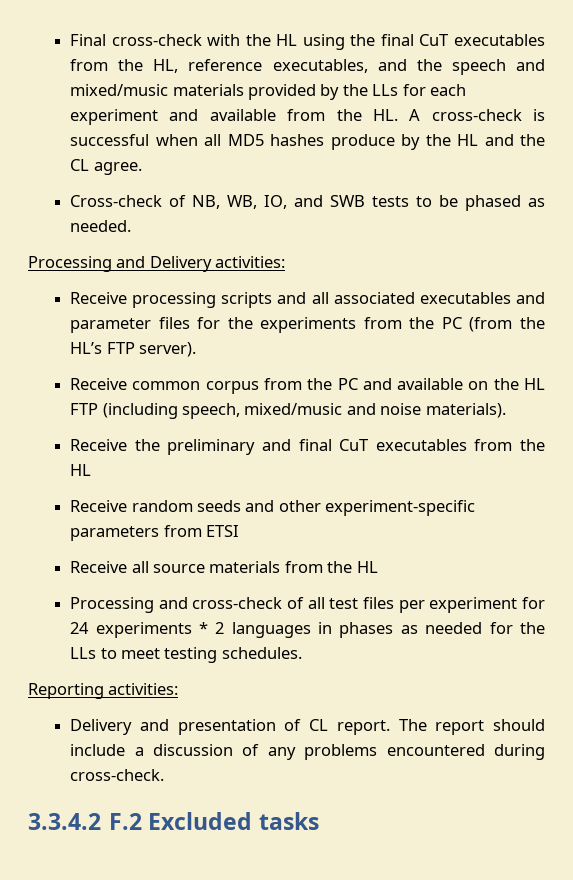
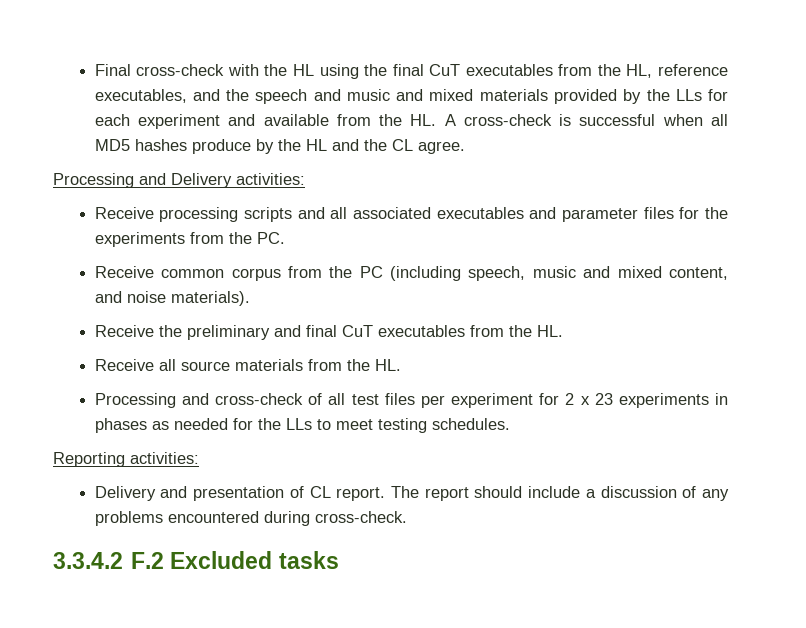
- Final cross-check with the HL using the final CuT executables from the HL, reference executables, and the speech and mixed/music materials provided by the LLs for each experiment and available from the HL. A cross-check is successful when all MD5 hashes produce by the HL and the CL agree.
+ Final cross-check with the HL using the final CuT executables from the HL, reference executables, and the speech and music and mixed materials provided by the LLs for each experiment and available from the HL. A cross-check is successful when all MD5 hashes produce by the HL and the CL agree.
- Cross-check of NB, WB, IO, and SWB tests to be phased as needed.
- Receive processing scripts and all associated executables and parameter files for the experiments from the PC (from the HL’s FTP server).
+ Receive processing scripts and all associated executables and parameter files for the experiments from the PC.
- Receive common corpus from the PC and available on the HL FTP (including speech, mixed/music and noise materials).
+ Receive common corpus from the PC (including speech, music and mixed content, and noise materials).
- Receive the preliminary and final CuT executables from the HL
- Receive random seeds and other experiment-specific parameters from ETSI
+ Receive the preliminary and final CuT executables from the HL.
- Receive all source materials from the HL
+ Receive all source materials from the HL.
- Processing and cross-check of all test files per experiment for 24 experiments * 2 languages in phases as needed for the LLs to meet testing schedules.
+ Processing and cross-check of all test files per experiment for 2 x 23 experiments in phases as needed for the LLs to meet testing schedules.

